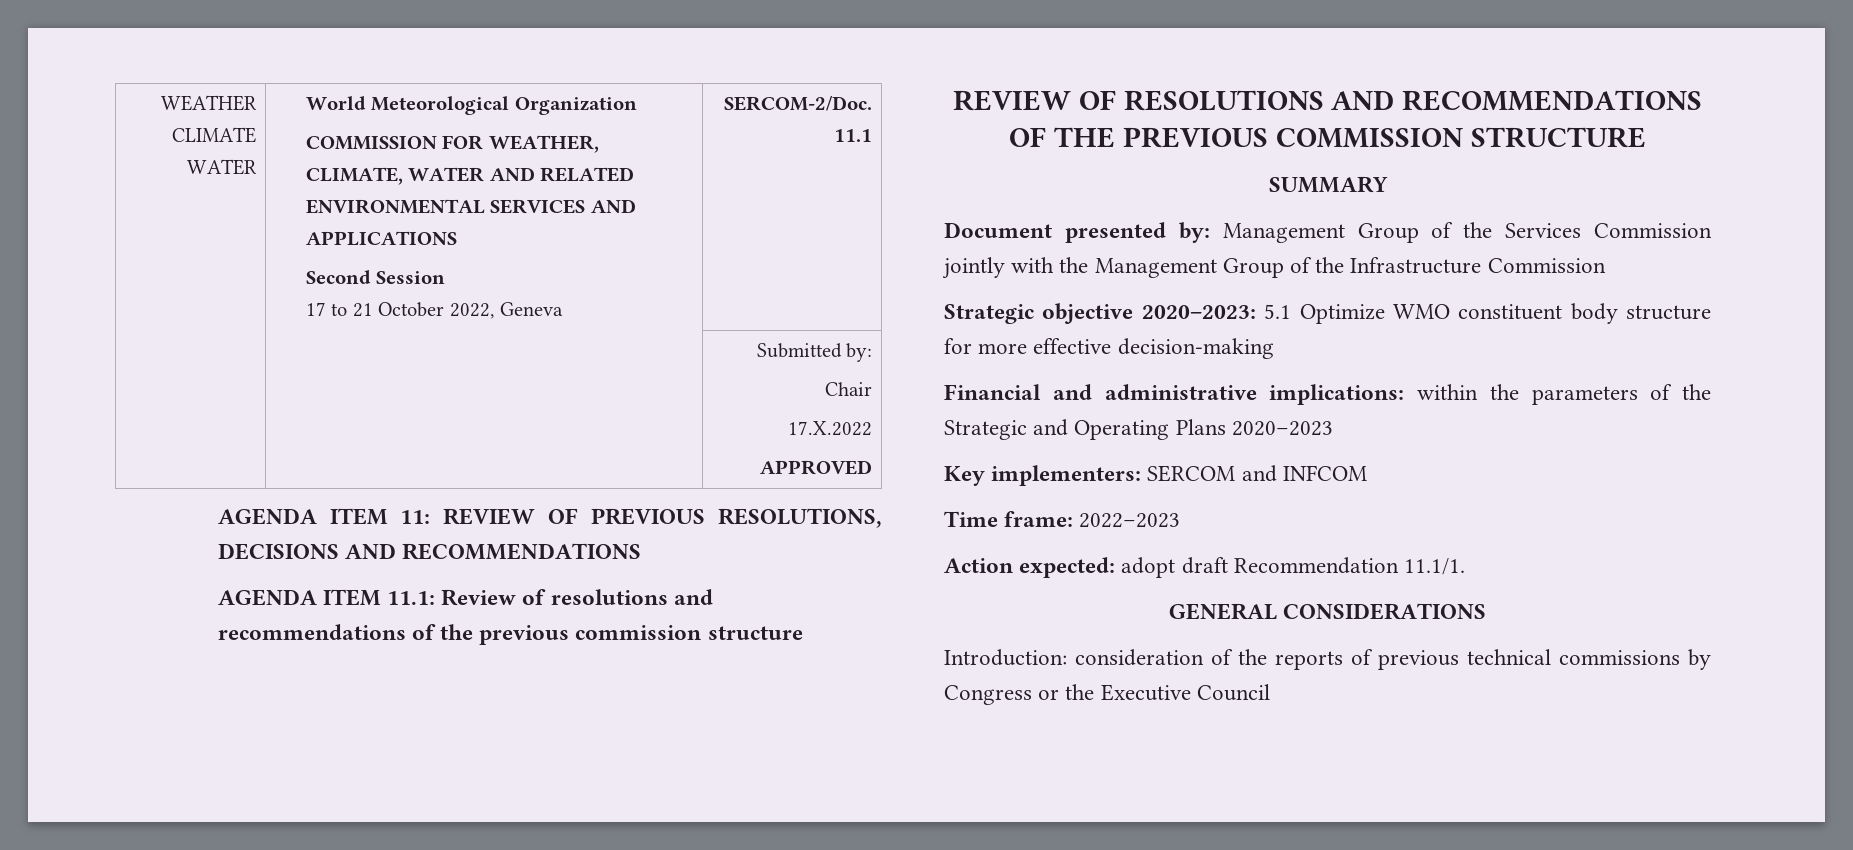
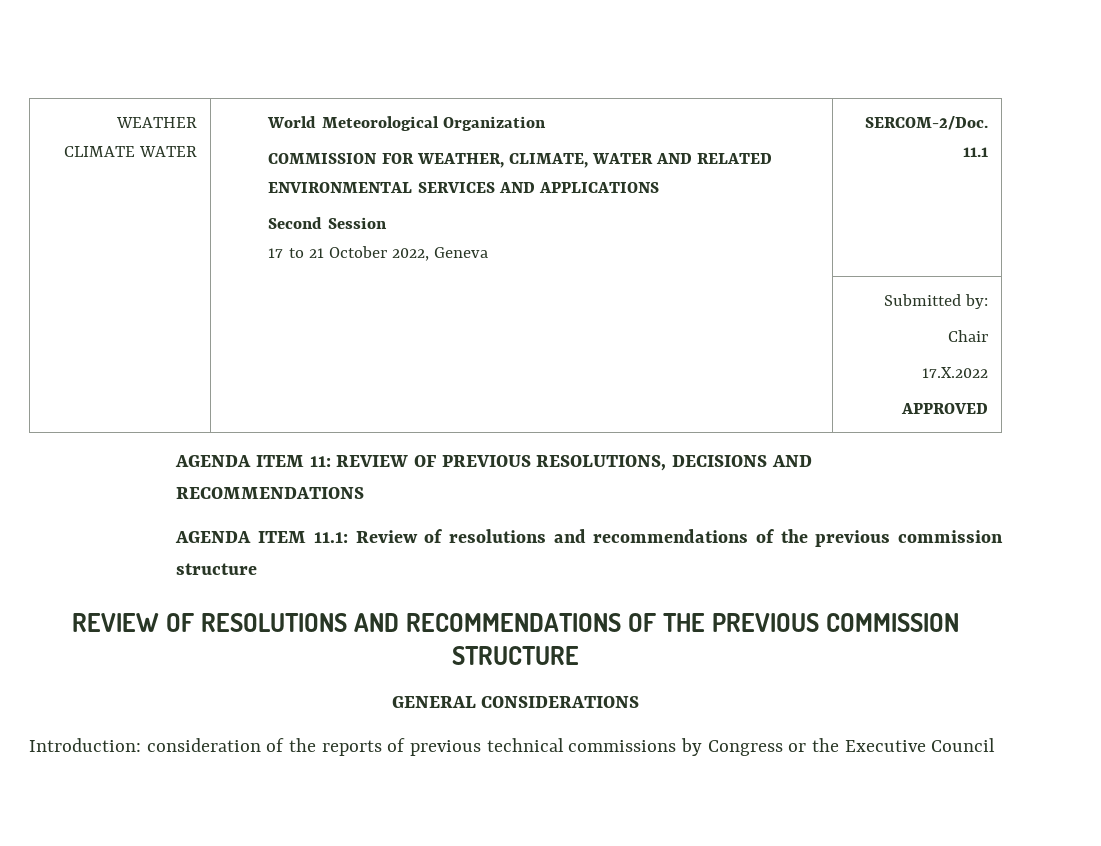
- SUMMARY
- Document presented by: Management Group of the Services Commission jointly with the Management Group of the Infrastructure Commission
- Strategic objective 2020–2023: 5.1 Optimize WMO constituent body structure for more effective decision-making
- Financial and administrative implications: within the parameters of the Strategic and Operating Plans 2020–2023
- Key implementers: SERCOM and INFCOM
- Time frame: 2022–2023
- Action expected: adopt draft Recommendation 11.1/1.

